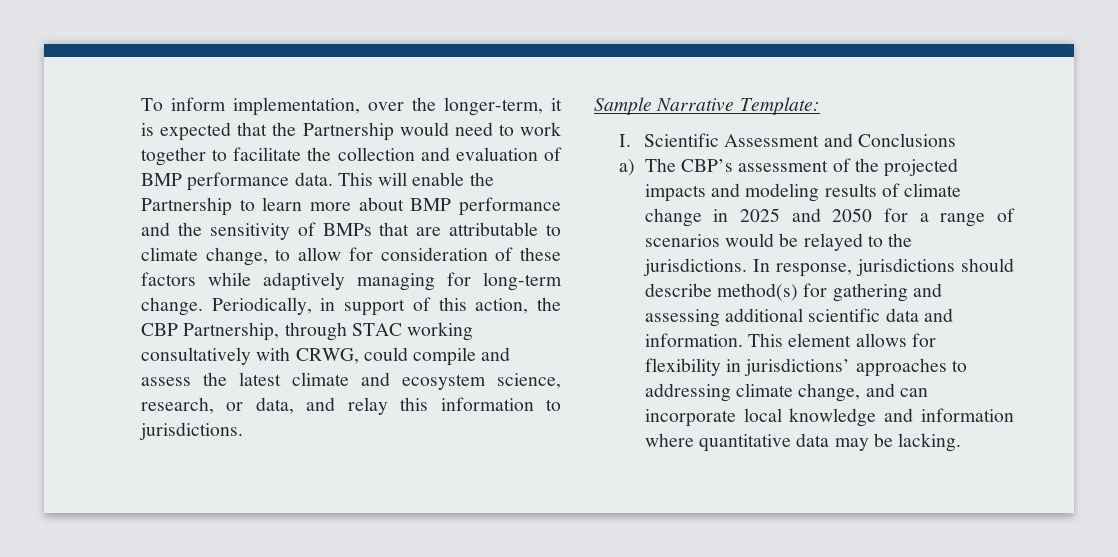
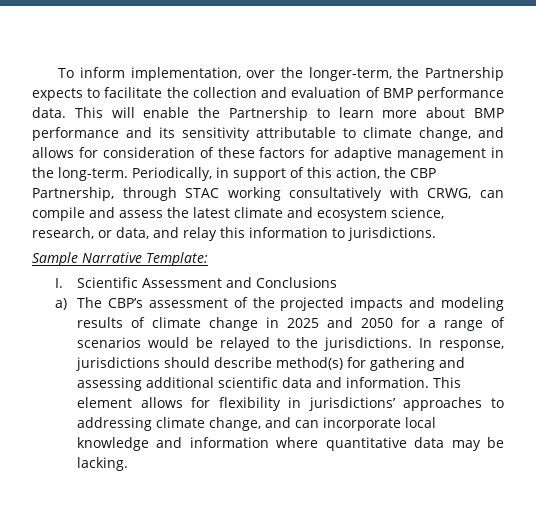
- To inform implementation, over the longer-term, it is expected that the Partnership would need to work together to facilitate the collection and evaluation of BMP performance data.
+ To inform implementation, over the longer-term, the Partnership expects to facilitate the collection and evaluation of BMP performance data.
- This will enable the Partnership to learn more about BMP performance and the sensitivity of BMPs that are attributable to climate change, to allow for consideration of these factors while adaptively managing for long-term change.
+ This will enable the Partnership to learn more about BMP performance and its sensitivity attributable to climate change, and allows for consideration of these factors for adaptive management in the long-term.
- Periodically, in support of this action, the CBP Partnership, through STAC working consultatively with CRWG, could compile and assess the latest climate and ecosystem science, research, or data, and relay this information to jurisdictions.
+ Periodically, in support of this action, the CBP Partnership, through STAC working consultatively with CRWG, can compile and assess the latest climate and ecosystem science, research, or data, and relay this information to jurisdictions.

